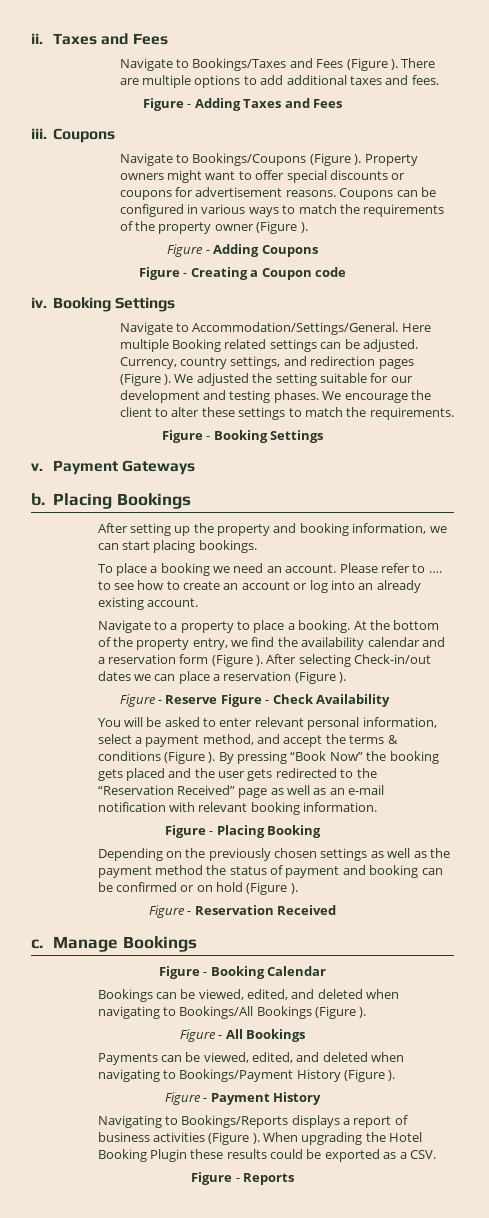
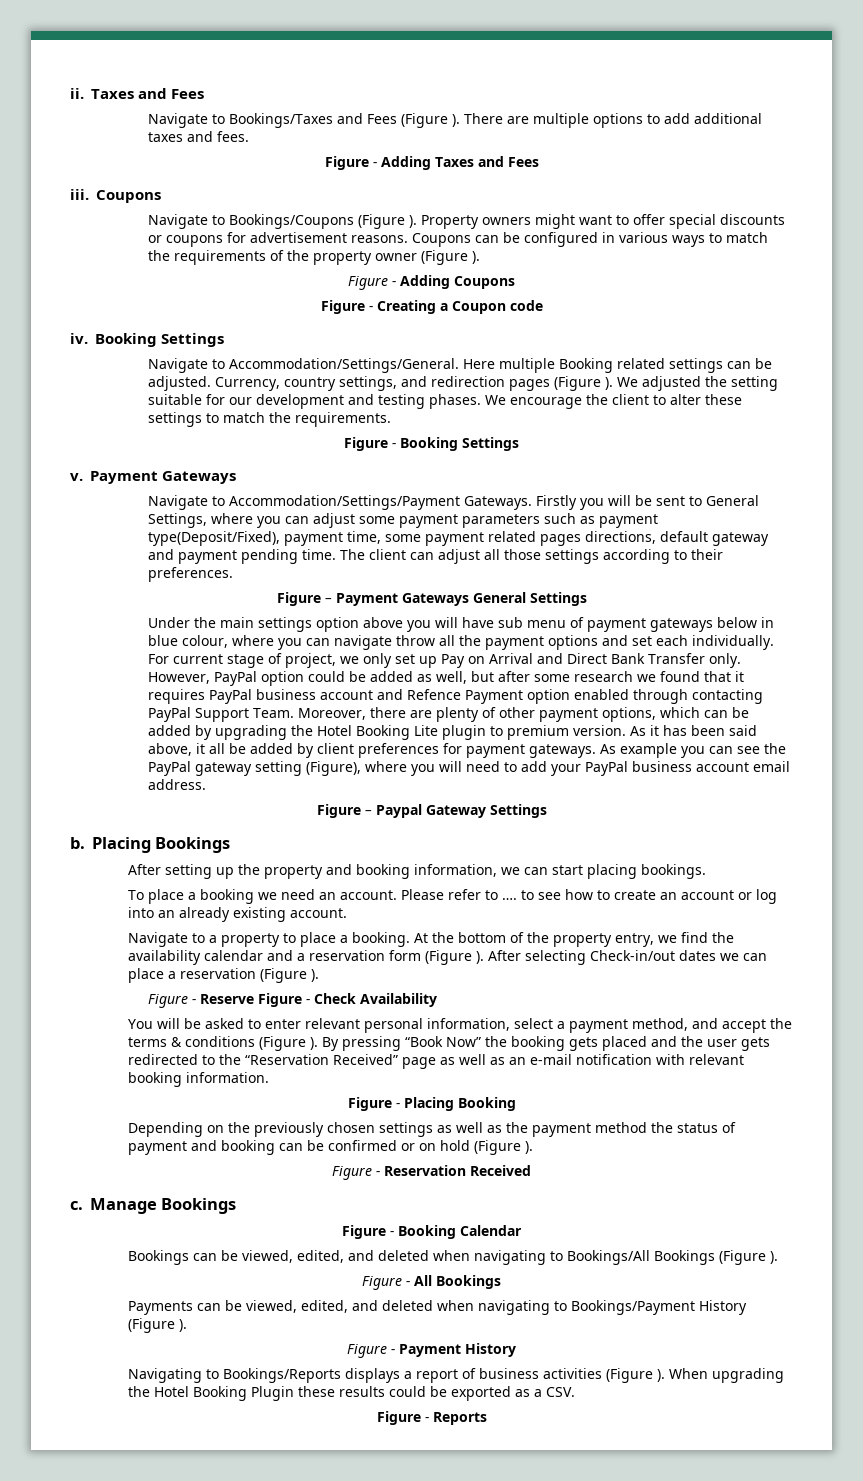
+ Navigate to Accommodation/Settings/Payment Gateways. Firstly you will be sent to General Settings, where you can adjust some payment parameters such as payment type(Deposit/Fixed), payment time, some payment related pages directions, default gateway and payment pending time. The client can adjust all those settings according to their preferences.
+ Figure – Payment Gateways General Settings
+ Under the main settings option above you will have sub menu of payment gateways below in blue colour, where you can navigate throw all the payment options and set each individually. For current stage of project, we only set up Pay on Arrival and Direct Bank Transfer only. However, PayPal option could be added as well, but after some research we found that it requires PayPal business account and Refence Payment option enabled through contacting PayPal Support Team. Moreover, there are plenty of other payment options, which can be added by upgrading the Hotel Booking Lite plugin to premium version. As it has been said above, it all be added by client preferences for payment gateways. As example you can see the PayPal gateway setting (Figure), where you will need to add your PayPal business account email address.
+ Figure – Paypal Gateway Settings

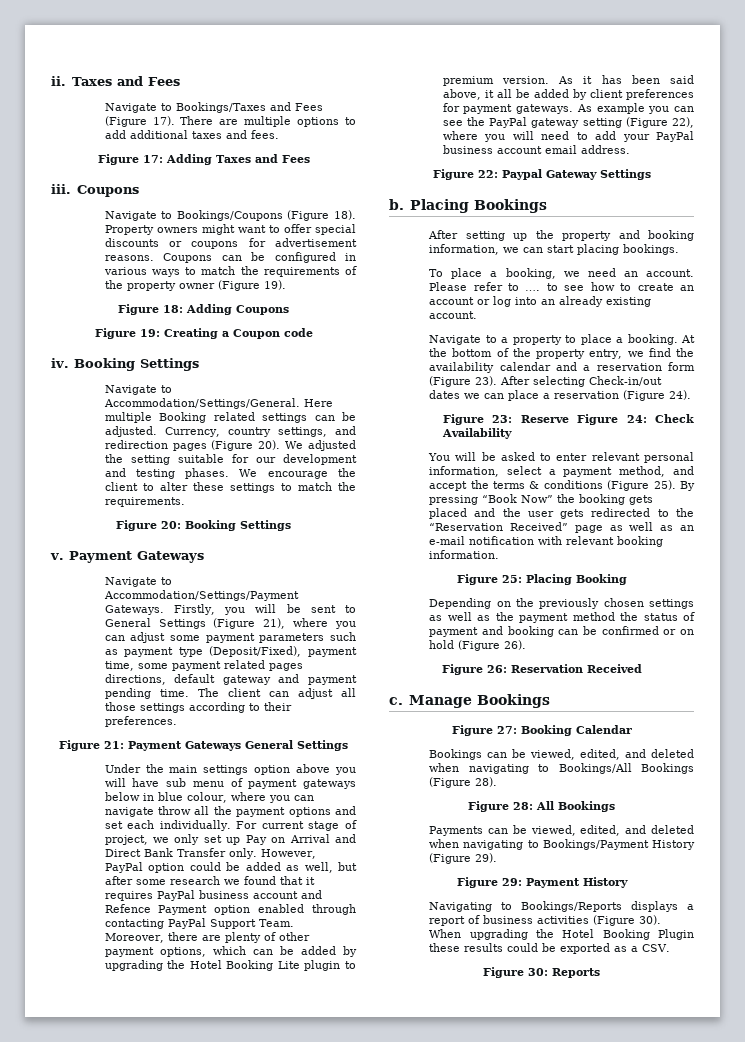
- Navigate to Bookings/Taxes and Fees (Figure ).
+ Navigate to Bookings/Taxes and Fees (Figure 17).
- Figure - Adding Taxes and Fees
+ Figure 17: Adding Taxes and Fees
- Navigate to Bookings/Coupons (Figure ).
+ Navigate to Bookings/Coupons (Figure 18).
- Coupons can be configured in various ways to match the requirements of the property owner (Figure ).
- Figure - Adding Coupons
+ Coupons can be configured in various ways to match the requirements of the property owner (Figure 19).
+ Figure 18: Adding Coupons
- Figure - Creating a Coupon code
+ Figure 19: Creating a Coupon code
- Currency, country settings, and redirection pages (Figure ).
+ Currency, country settings, and redirection pages (Figure 20).
- Figure - Booking Settings
+ Figure 20: Booking Settings
- Firstly you will be sent to General Settings, where you can adjust some payment parameters such as payment type(Deposit/Fixed), payment time, some payment related pages directions, default gateway and payment pending time.
+ Firstly, you will be sent to General Settings (Figure 21), where you can adjust some payment parameters such as payment type (Deposit/Fixed), payment time, some payment related pages directions, default gateway and payment pending time.
- Figure – Payment Gateways General Settings
+ Figure 21: Payment Gateways General Settings
- As example you can see the PayPal gateway setting (Figure), where you will need to add your PayPal business account email address.
+ As example you can see the PayPal gateway setting (Figure 22), where you will need to add your PayPal business account email address.
- Figure – Paypal Gateway Settings
+ Figure 22: Paypal Gateway Settings
- To place a booking we need an account.
+ To place a booking, we need an account.
- At the bottom of the property entry, we find the availability calendar and a reservation form (Figure ).
+ At the bottom of the property entry, we find the availability calendar and a reservation form (Figure 23).
- After selecting Check-in/out dates we can place a reservation (Figure ).
- Figure - Reserve Figure - Check Availability
+ After selecting Check-in/out dates we can place a reservation (Figure 24).
+ Figure 23: Reserve Figure 24: Check Availability
- You will be asked to enter relevant personal information, select a payment method, and accept the terms & conditions (Figure ).
+ You will be asked to enter relevant personal information, select a payment method, and accept the terms & conditions (Figure 25).
- Figure - Placing Booking
+ Figure 25: Placing Booking
- Depending on the previously chosen settings as well as the payment method the status of payment and booking can be confirmed or on hold (Figure ).
- Figure - Reservation Received
+ Depending on the previously chosen settings as well as the payment method the status of payment and booking can be confirmed or on hold (Figure 26).
+ Figure 26: Reservation Received
- Figure - Booking Calendar
+ Figure 27: Booking Calendar
- Bookings can be viewed, edited, and deleted when navigating to Bookings/All Bookings (Figure ).
- Figure - All Bookings
+ Bookings can be viewed, edited, and deleted when navigating to Bookings/All Bookings (Figure 28).
+ Figure 28: All Bookings
- Payments can be viewed, edited, and deleted when navigating to Bookings/Payment History (Figure ).
- Figure - Payment History
+ Payments can be viewed, edited, and deleted when navigating to Bookings/Payment History (Figure 29).
+ Figure 29: Payment History
- Navigating to Bookings/Reports displays a report of business activities (Figure ).
+ Navigating to Bookings/Reports displays a report of business activities (Figure 30).
- Figure - Reports
+ Figure 30: Reports

